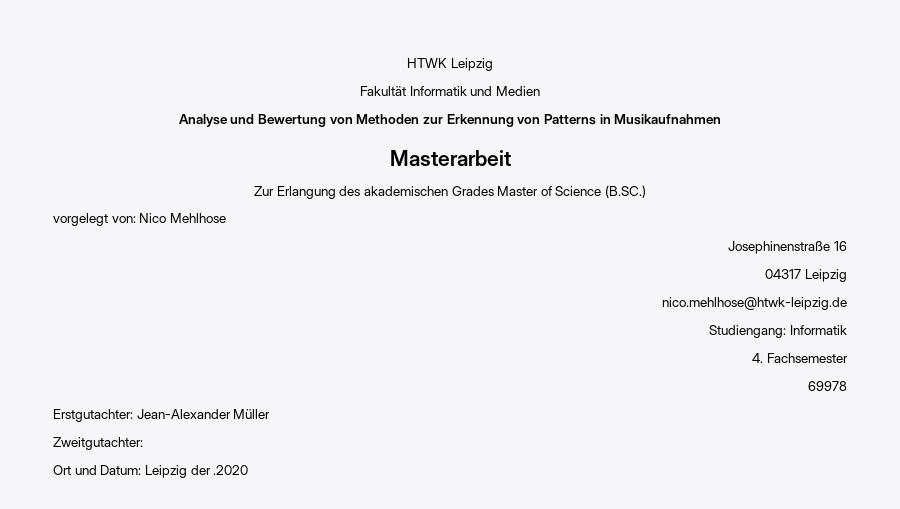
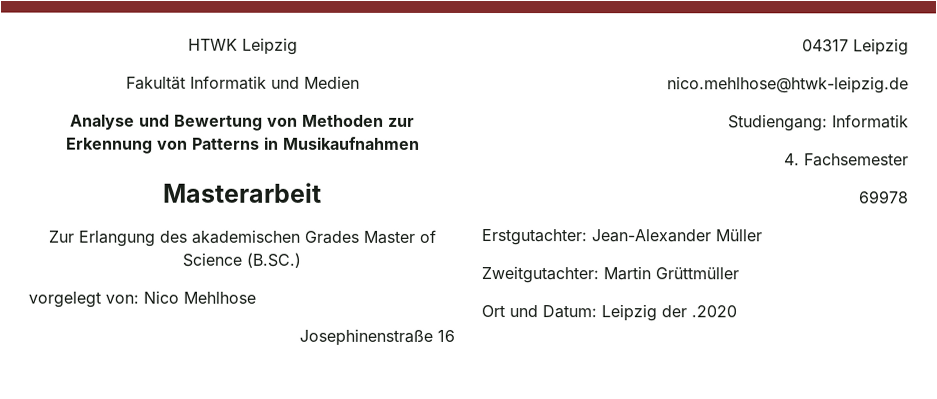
- Zweitgutachter:
+ Zweitgutachter: Martin Grüttmüller

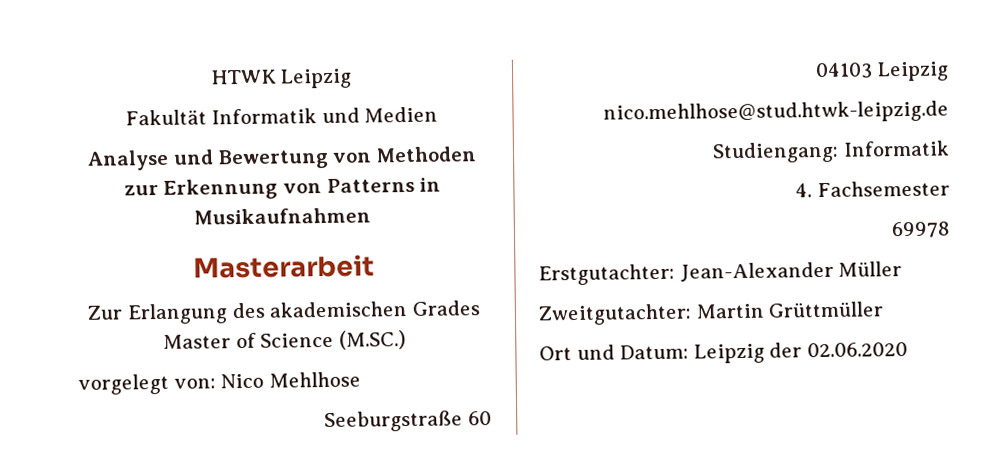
- Zur Erlangung des akademischen Grades Master of Science (B.SC.)
+ Zur Erlangung des akademischen Grades Master of Science (M.SC.)
- Josephinenstraße 16
- 04317 Leipzig
- nico.mehlhose@htwk-leipzig.de
+ Seeburgstraße 60
+ 04103 Leipzig
+ nico.mehlhose@stud.htwk-leipzig.de
- Ort und Datum: Leipzig der .2020
+ Ort und Datum: Leipzig der 02.06.2020

